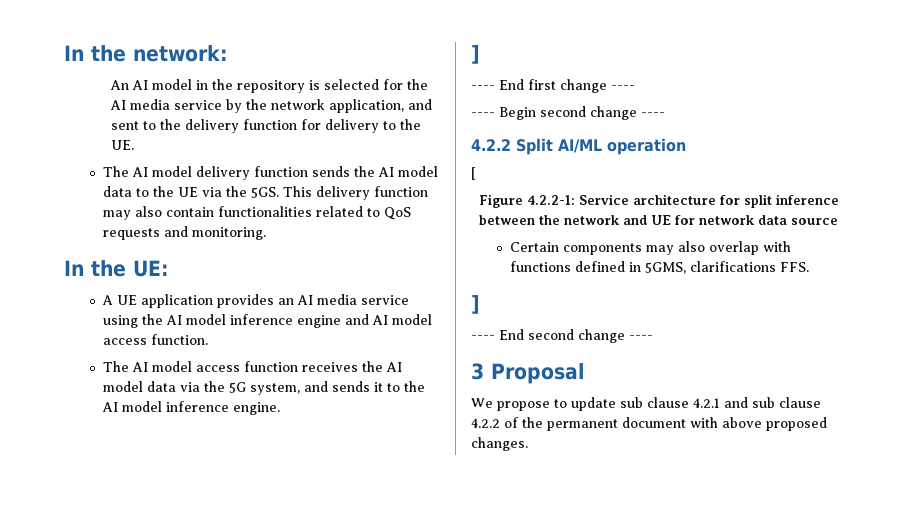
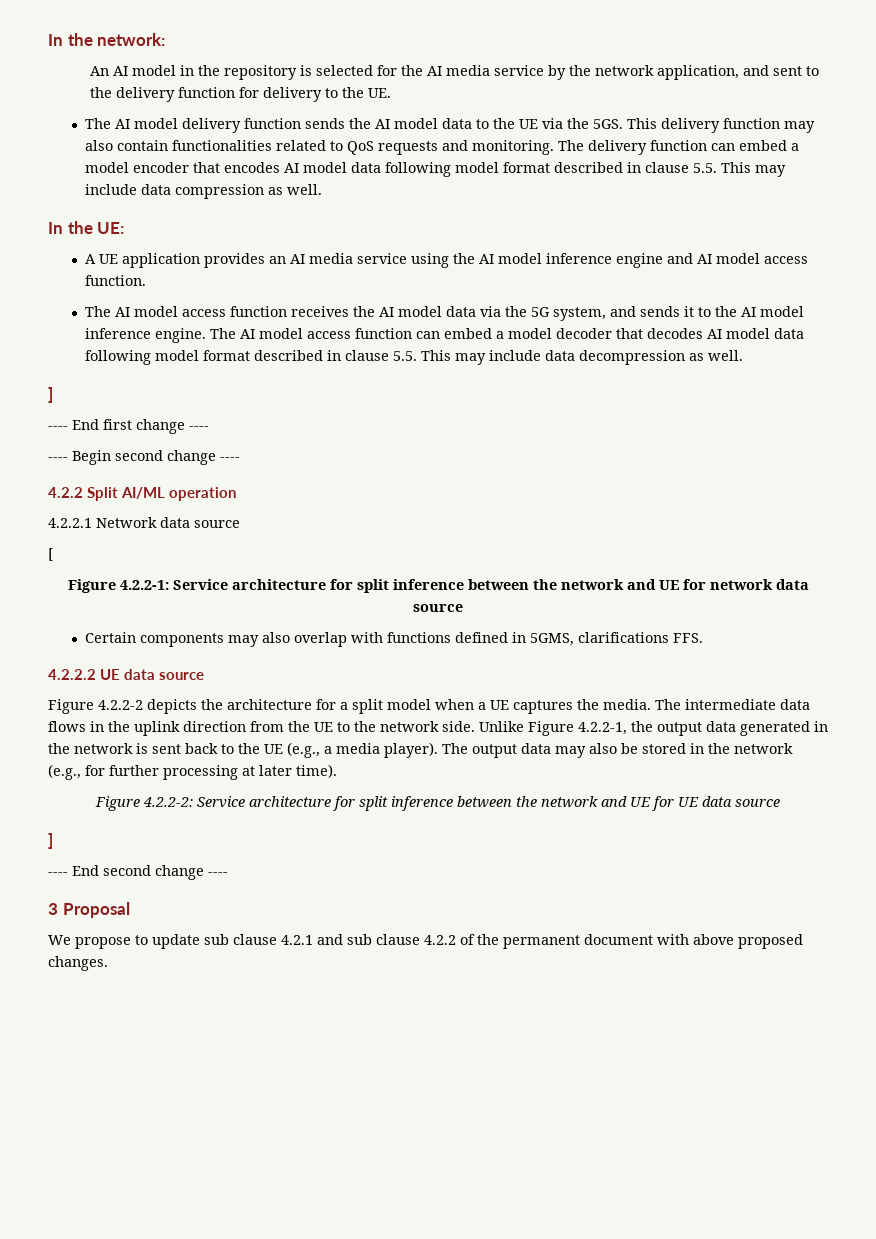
+ The delivery function can embed a model encoder that encodes AI model data following model format described in clause 5.5. This may include data compression as well.
+ The AI model access function can embed a model decoder that decodes AI model data following model format described in clause 5.5. This may include data decompression as well.
+ 4.2.2.1 Network data source
+ 4.2.2.2 UE data source
+ Figure 4.2.2-2 depicts the architecture for a split model when a UE captures the media. The intermediate data flows in the uplink direction from the UE to the network side. Unlike Figure 4.2.2-1, the output data generated in the network is sent back to the UE (e.g., a media player). The output data may also be stored in the network (e.g., for further processing at later time).
+ Figure 4.2.2-2: Service architecture for split inference between the network and UE for UE data source

